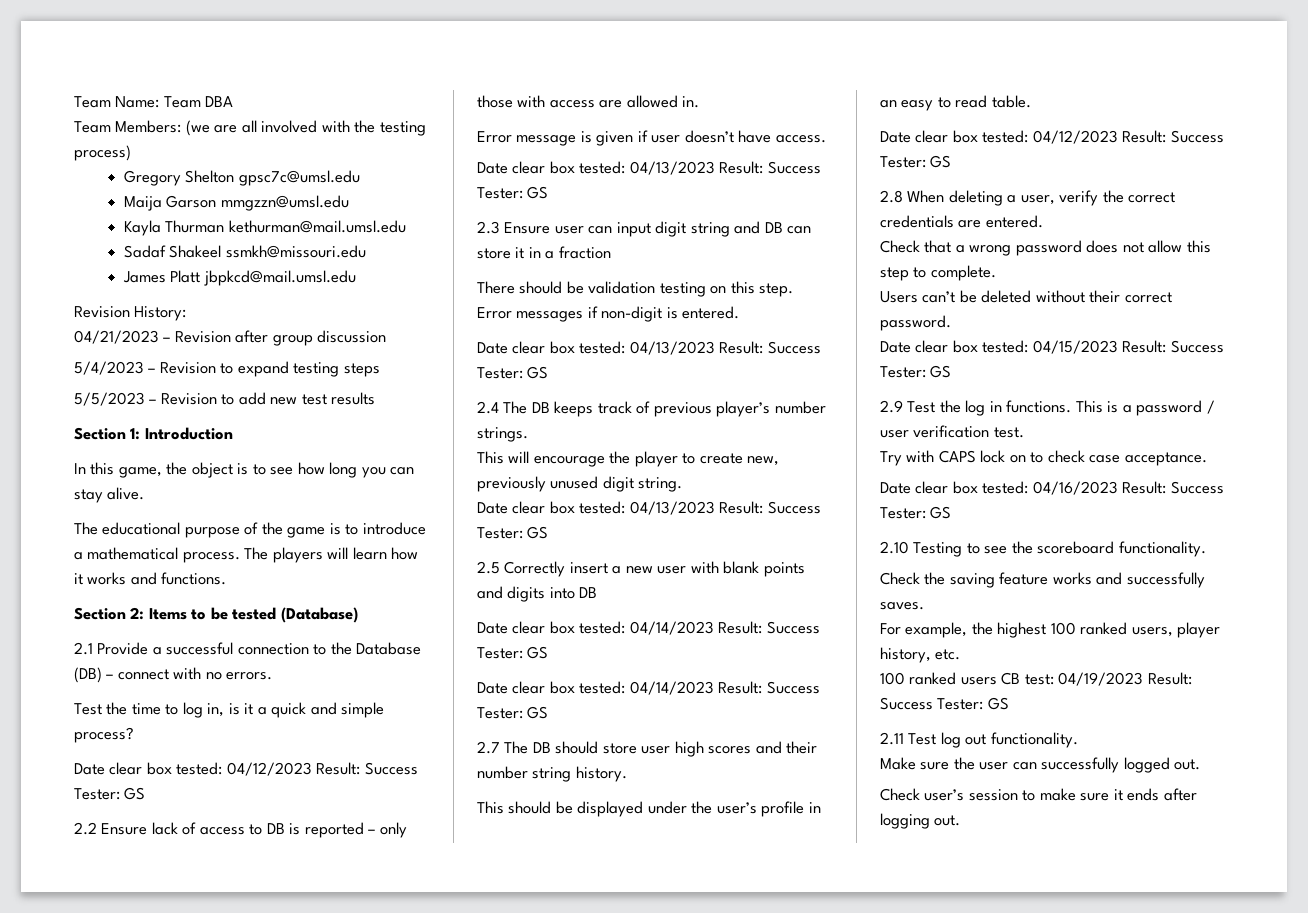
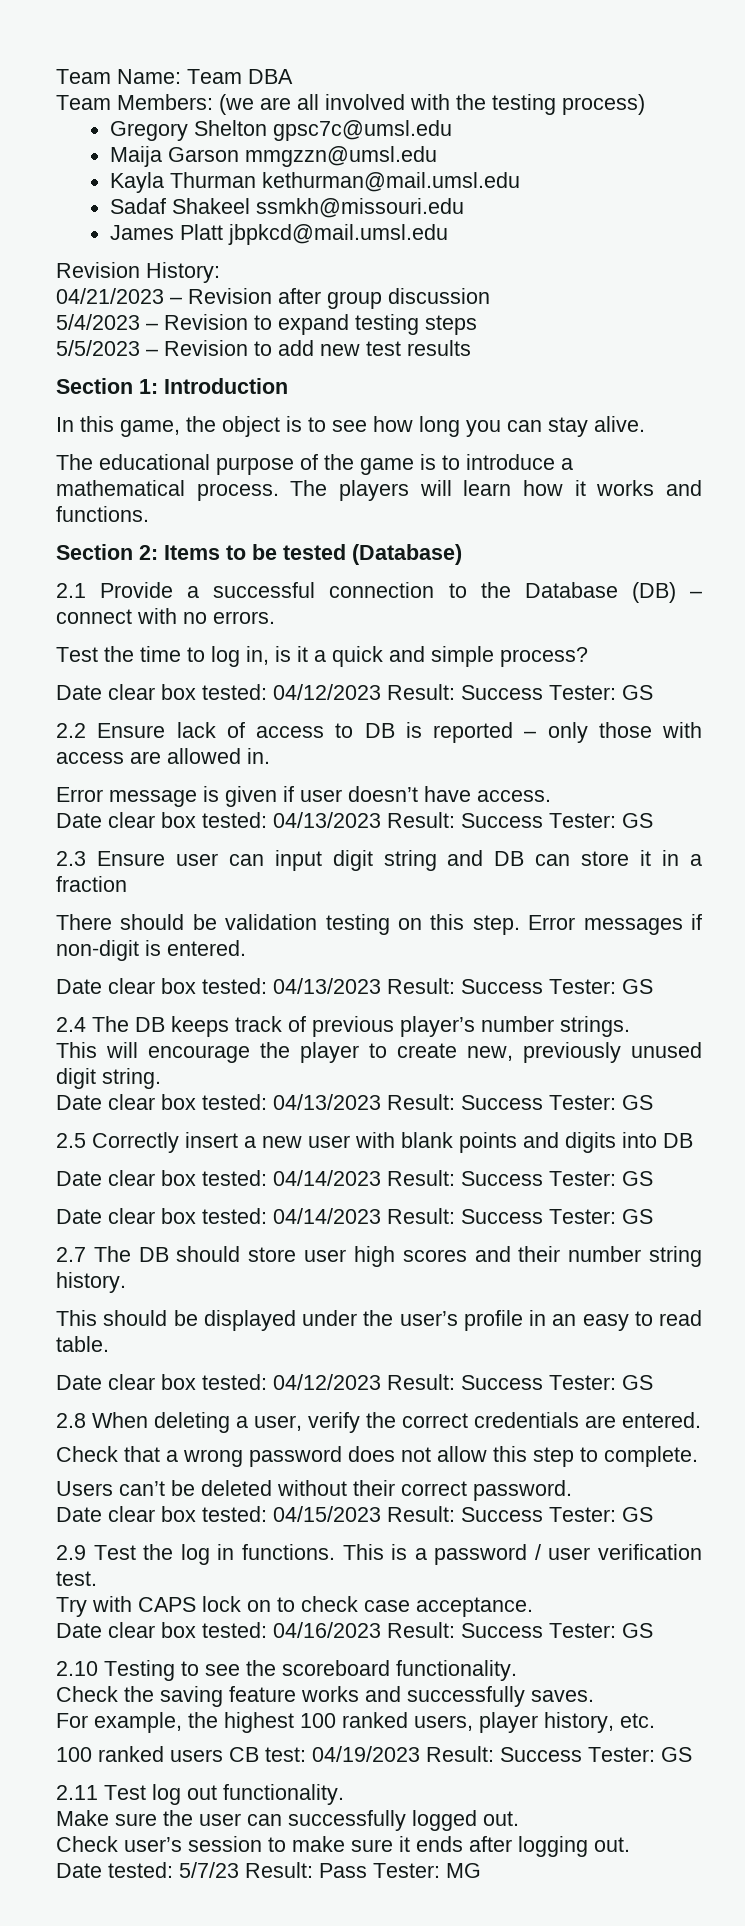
+ Date tested: 5/7/23 Result: Pass Tester: MG

